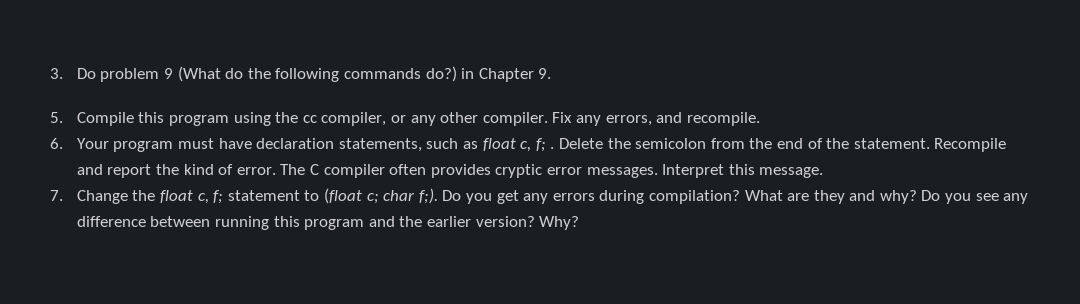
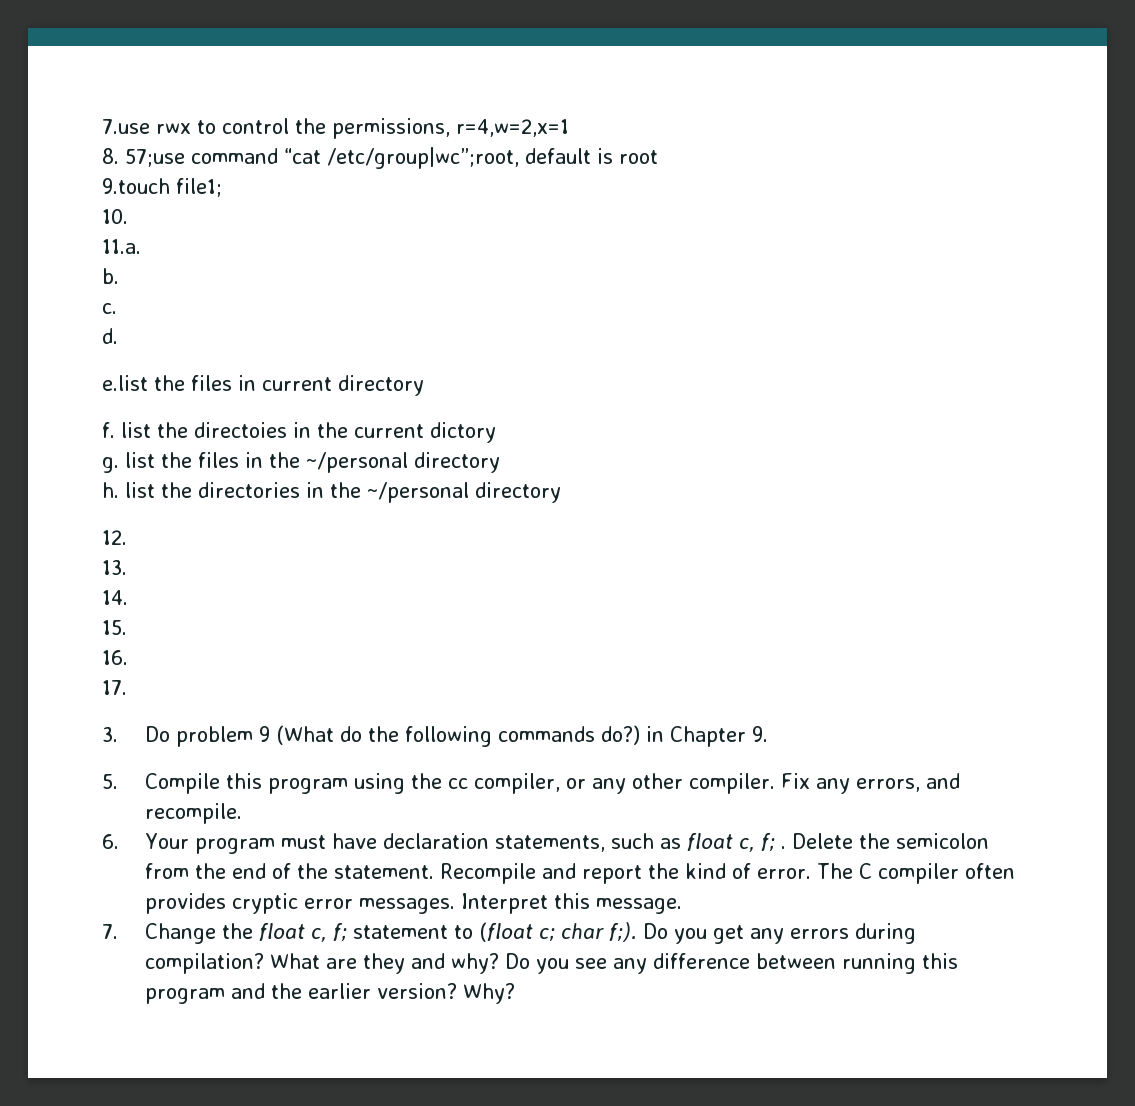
+ 7.use rwx to control the permissions, r=4,w=2,x=1
+ 8. 57;use command “cat /etc/group|wc”;root, default is root
+ 9.touch file1;
+ 10.
+ 11.a.
+ b.
+ c.
+ d.
+ e.list the files in current directory
+ f. list the directoies in the current dictory
+ g. list the files in the ~/personal directory
+ h. list the directories in the ~/personal directory
+ 12.
+ 13.
+ 14.
+ 15.
+ 16.
+ 17.

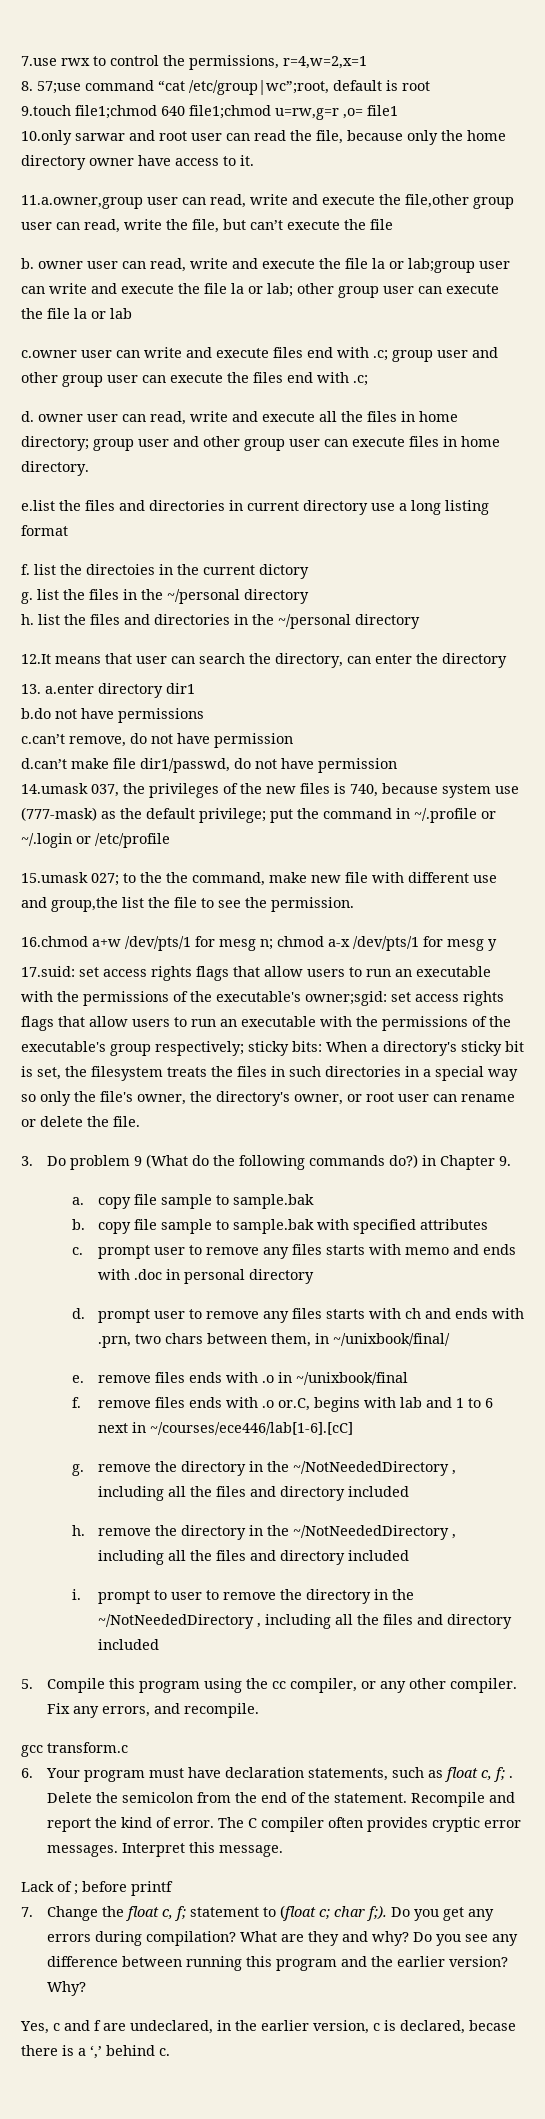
- 9.touch file1;
- 10.
- 11.a.
- b.
- c.
- d.
+ 9.touch file1;chmod 640 file1;chmod u=rw,g=r ,o= file1
+ 10.only sarwar and root user can read the file, because only the home directory owner have access to it.
+ 11.a.owner,group user can read, write and execute the file,other group user can read, write the file, but can’t execute the file
+ b. owner user can read, write and execute the file la or lab;group user can write and execute the file la or lab; other group user can execute the file la or lab
+ c.owner user can write and execute files end with .c; group user and other group user can execute the files end with .c;
+ d. owner user can read, write and execute all the files in home directory; group user and other group user can execute files in home directory.
- e.list the files in current directory
+ e.list the files and directories in current directory use a long listing format
- h. list the directories in the ~/personal directory
+ h. list the files and directories in the ~/personal directory
- 12.
- 13.
- 14.
- 15.
- 16.
- 17.
+ 12.It means that user can search the directory, can enter the directory
+ 13. a.enter directory dir1
+ b.do not have permissions
+ c.can’t remove, do not have permission
+ d.can’t make file dir1/passwd, do not have permission
+ 14.umask 037, the privileges of the new files is 740, because system use (777-mask) as the default privilege; put the command in ~/.profile or ~/.login or /etc/profile
+ 15.umask 027; to the the command, make new file with different use and group,the list the file to see the permission.
+ 16.chmod a+w /dev/pts/1 for mesg n; chmod a-x /dev/pts/1 for mesg y
+ 17.suid: set access rights flags that allow users to run an executable with the permissions of the executable's owner;sgid: set access rights flags that allow users to run an executable with the permissions of the executable's group respectively; sticky bits: When a directory's sticky bit is set, the filesystem treats the files in such directories in a special way so only the file's owner, the directory's owner, or root user can rename or delete the file.
+ a. copy file sample to sample.bak
+ b. copy file sample to sample.bak with specified attributes
+ c. prompt user to remove any files starts with memo and ends with .doc in personal directory
+ d. prompt user to remove any files starts with ch and ends with .prn, two chars between them, in ~/unixbook/final/
+ e. remove files ends with .o in ~/unixbook/final
+ f. remove files ends with .o or.C, begins with lab and 1 to 6 next in ~/courses/ece446/lab[1-6].[cC]
+ g. remove the directory in the ~/NotNeededDirectory , including all the files and directory included
+ h. remove the directory in the ~/NotNeededDirectory , including all the files and directory included
+ i. prompt to user to remove the directory in the ~/NotNeededDirectory , including all the files and directory included
+ gcc transform.c
+ Lack of ; before printf
+ Yes, c and f are undeclared, in the earlier version, c is declared, becase there is a ‘,’ behind c.

